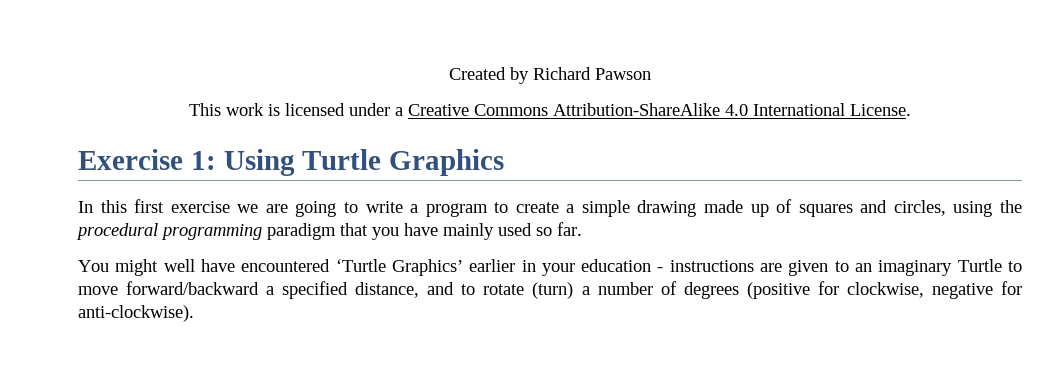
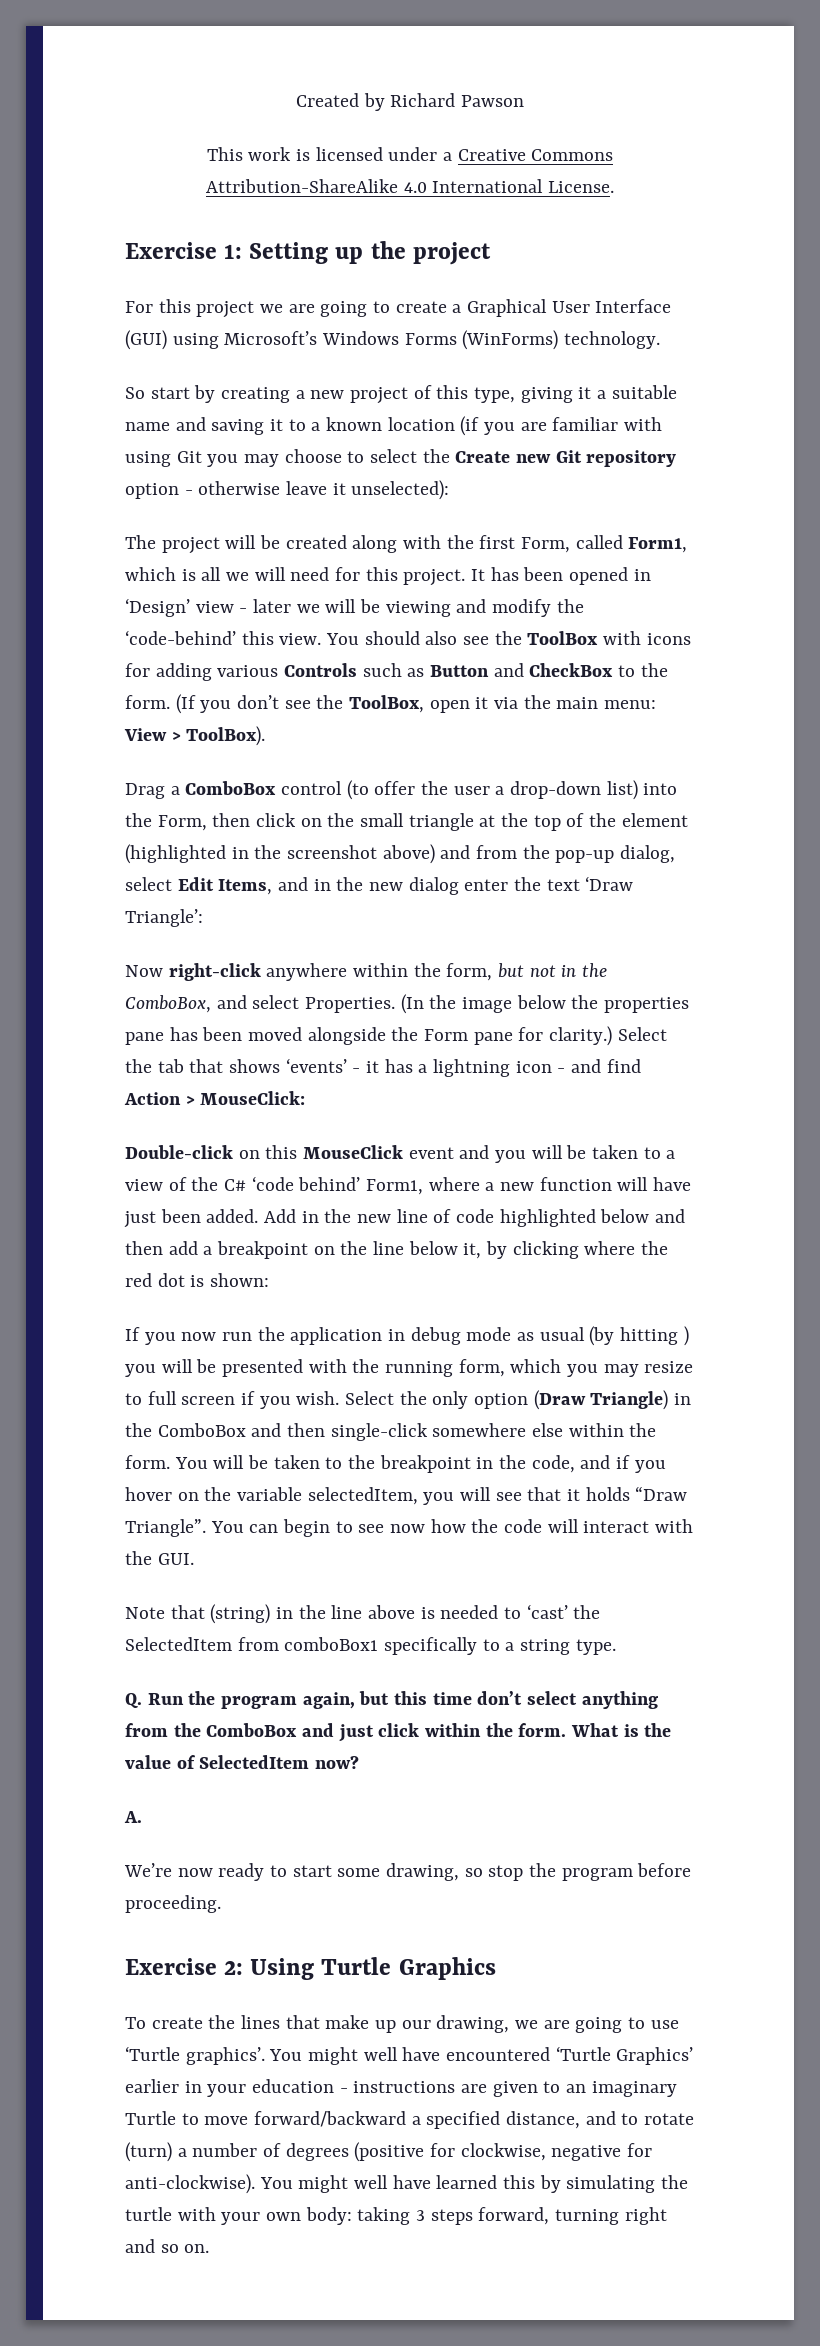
- Exercise 1: Using Turtle Graphics
- In this first exercise we are going to write a program to create a simple drawing made up of squares and circles, using the procedural programming paradigm that you have mainly used so far.
- You might well have encountered ‘Turtle Graphics’ earlier in your education - instructions are given to an imaginary Turtle to move forward/backward a specified distance, and to rotate (turn) a number of degrees (positive for clockwise, negative for anti-clockwise).
+ Exercise 1: Setting up the project
+ For this project we are going to create a Graphical User Interface (GUI) using Microsoft’s Windows Forms (WinForms) technology.
+ So start by creating a new project of this type, giving it a suitable name and saving it to a known location (if you are familiar with using Git you may choose to select the Create new Git repository option - otherwise leave it unselected):
+ The project will be created along with the first Form, called Form1, which is all we will need for this project. It has been opened in ‘Design’ view - later we will be viewing and modify the ‘code-behind’ this view. You should also see the ToolBox with icons for adding various Controls such as Button and CheckBox to the form. (If you don’t see the ToolBox, open it via the main menu: View > ToolBox).
+ Drag a ComboBox control (to offer the user a drop-down list) into the Form, then click on the small triangle at the top of the element (highlighted in the screenshot above) and from the pop-up dialog, select Edit Items, and in the new dialog enter the text ‘Draw Triangle’:
+ Now right-click anywhere within the form, but not in the ComboBox, and select Properties. (In the image below the properties pane has been moved alongside the Form pane for clarity.) Select the tab that shows ‘events’ - it has a lightning icon - and find Action > MouseClick:
+ Double-click on this MouseClick event and you will be taken to a view of the C# ‘code behind’ Form1, where a new function will have just been added. Add in the new line of code highlighted below and then add a breakpoint on the line below it, by clicking where the red dot is shown:
+ If you now run the application in debug mode as usual (by hitting ) you will be presented with the running form, which you may resize to full screen if you wish. Select the only option (Draw Triangle) in the ComboBox and then single-click somewhere else within the form. You will be taken to the breakpoint in the code, and if you hover on the variable selectedItem, you will see that it holds “Draw Triangle”. You can begin to see now how the code will interact with the GUI.
+ Note that (string) in the line above is needed to ‘cast’ the SelectedItem from comboBox1 specifically to a string type.
+ Q. Run the program again, but this time don’t select anything from the ComboBox and just click within the form. What is the value of SelectedItem now?
+ A.
+ We’re now ready to start some drawing, so stop the program before proceeding.
+ Exercise 2: Using Turtle Graphics
+ To create the lines that make up our drawing, we are going to use ‘Turtle graphics’. You might well have encountered ‘Turtle Graphics’ earlier in your education - instructions are given to an imaginary Turtle to move forward/backward a specified distance, and to rotate (turn) a number of degrees (positive for clockwise, negative for anti-clockwise).
+ You might well have learned this by simulating the turtle with your own body: taking 3 steps forward, turning right and so on.

